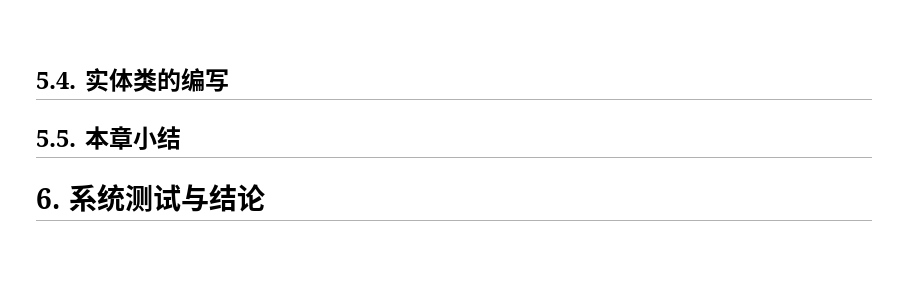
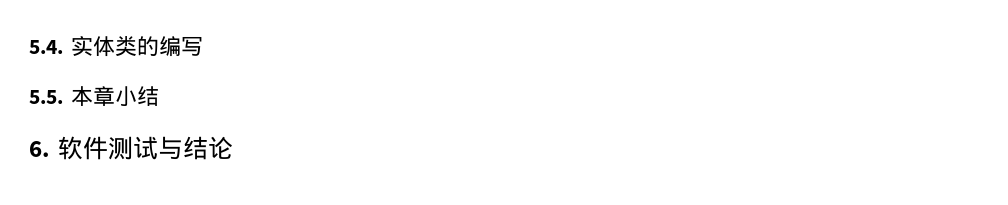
- 6.系统测试与结论
+ 6.软件测试与结论

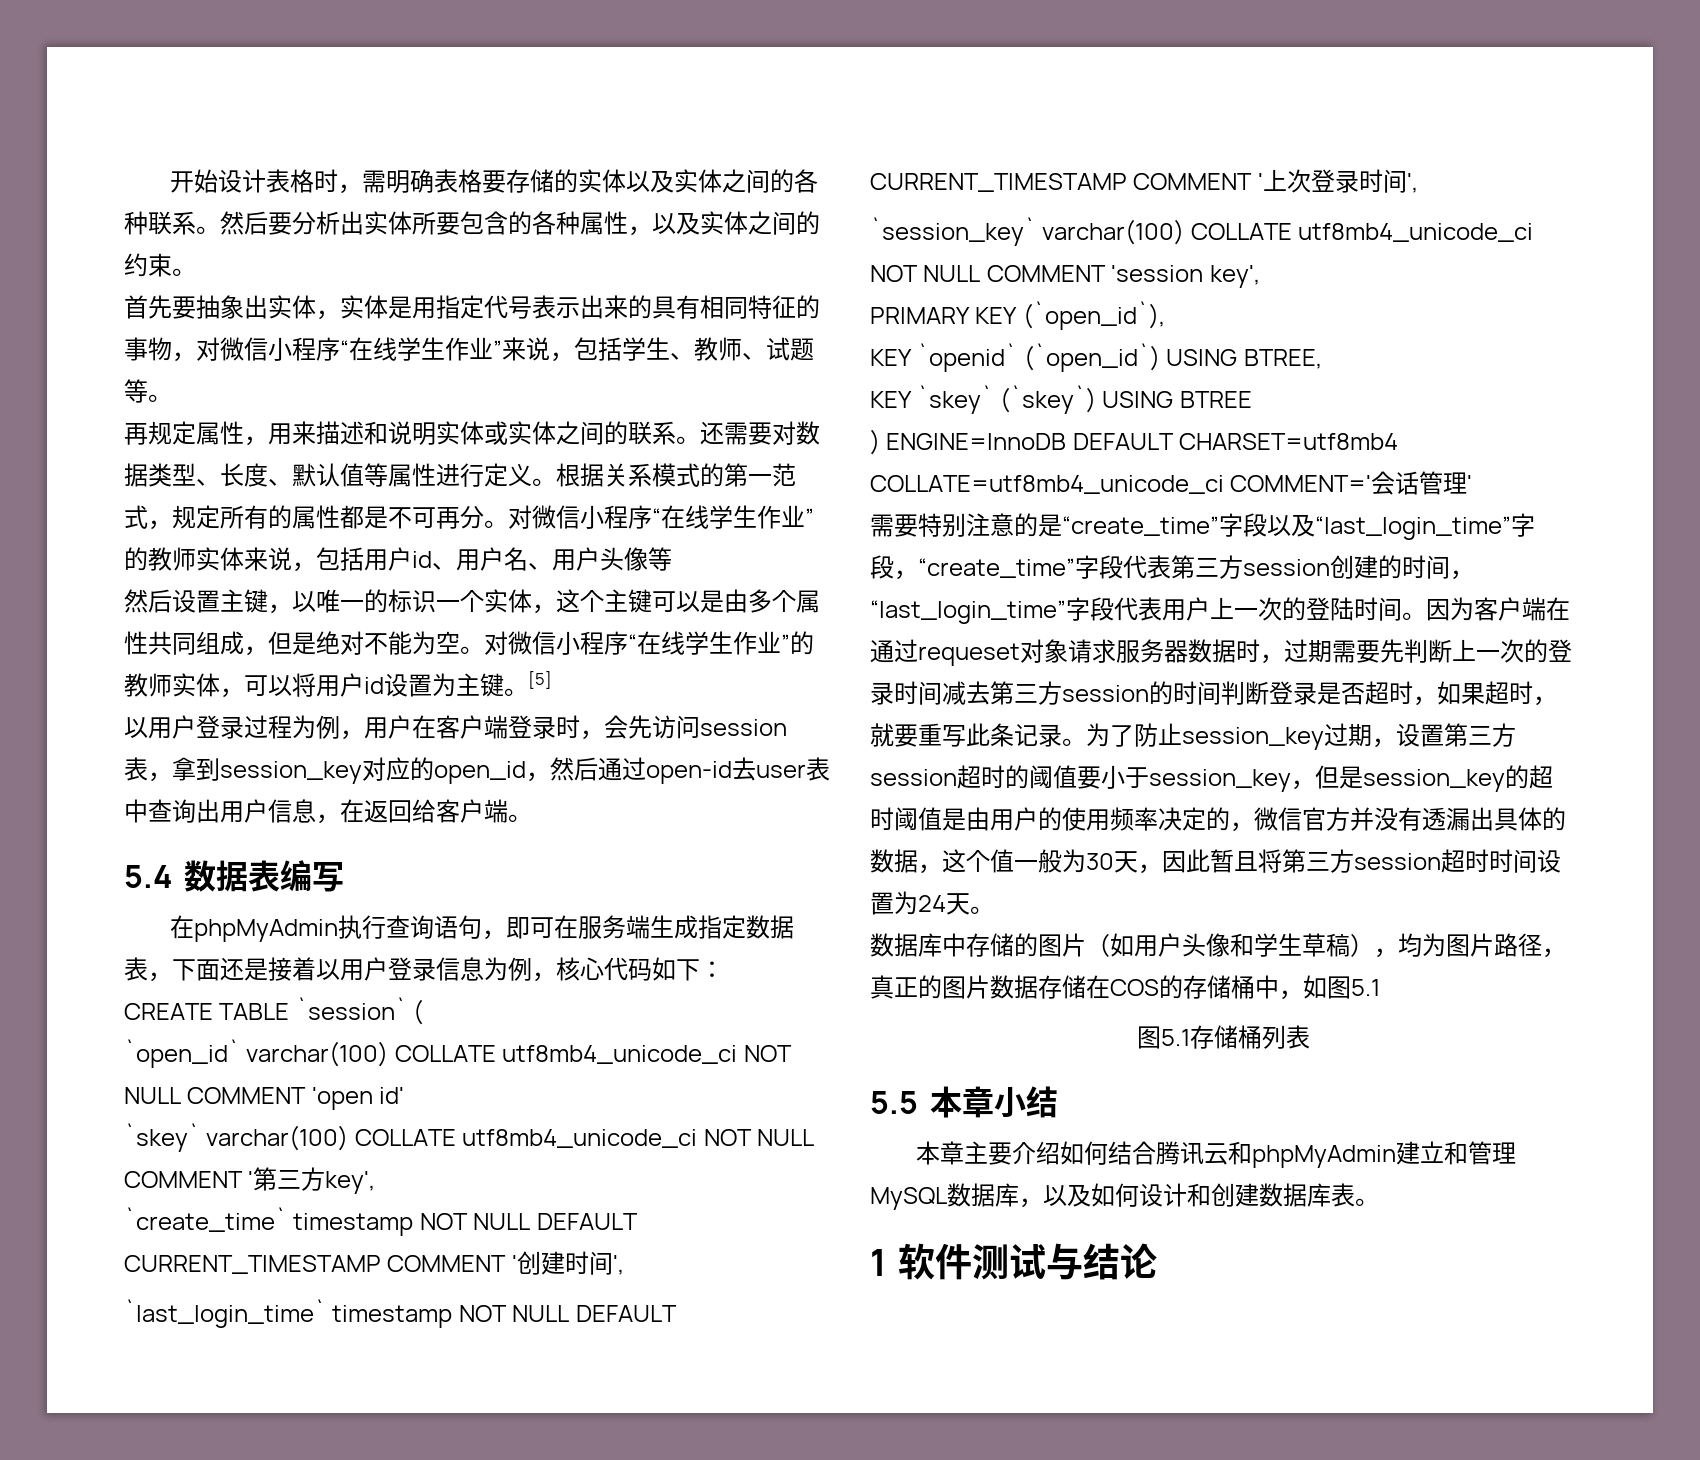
- 5.4.实体类的编写
- 5.5.本章小结
- 6.软件测试与结论
+ 开始设计表格时，需明确表格要存储的实体以及实体之间的各种联系。然后要分析出实体所要包含的各种属性，以及实体之间的约束。
+ 首先要抽象出实体，实体是用指定代号表示出来的具有相同特征的事物，对微信小程序“在线学生作业”来说，包括学生、教师、试题等。
+ 再规定属性，用来描述和说明实体或实体之间的联系。还需要对数据类型、长度、默认值等属性进行定义。根据关系模式的第一范式，规定所有的属性都是不可再分。对微信小程序“在线学生作业”的教师实体来说，包括用户id、用户名、用户头像等
+ 然后设置主键，以唯一的标识一个实体，这个主键可以是由多个属性共同组成，但是绝对不能为空。对微信小程序“在线学生作业”的教师实体，可以将用户id设置为主键。[5]
+ 以用户登录过程为例，用户在客户端登录时，会先访问session表，拿到session_key对应的open_id，然后通过open-id去user表中查询出用户信息，在返回给客户端。
+ 5.4数据表编写
+ 在phpMyAdmin执行查询语句，即可在服务端生成指定数据表，下面还是接着以用户登录信息为例，核心代码如下：
+ CREATE TABLE `session` (
+ `open_id` varchar(100) COLLATE utf8mb4_unicode_ci NOT NULL COMMENT 'open id'
+ `skey` varchar(100) COLLATE utf8mb4_unicode_ci NOT NULL COMMENT '第三方key',
+ `create_time` timestamp NOT NULL DEFAULT CURRENT_TIMESTAMP COMMENT '创建时间',
+ `last_login_time` timestamp NOT NULL DEFAULT CURRENT_TIMESTAMP COMMENT '上次登录时间',
+ `session_key` varchar(100) COLLATE utf8mb4_unicode_ci NOT NULL COMMENT 'session key',
+ PRIMARY KEY (`open_id`),
+ KEY `openid` (`open_id`) USING BTREE,
+ KEY `skey` (`skey`) USING BTREE
+ ) ENGINE=InnoDB DEFAULT CHARSET=utf8mb4 COLLATE=utf8mb4_unicode_ci COMMENT='会话管理'
+ 需要特别注意的是“create_time”字段以及“last_login_time”字段，“create_time”字段代表第三方session创建的时间，“last_login_time”字段代表用户上一次的登陆时间。因为客户端在通过requeset对象请求服务器数据时，过期需要先判断上一次的登录时间减去第三方session的时间判断登录是否超时，如果超时，就要重写此条记录。为了防止session_key过期，设置第三方session超时的阈值要小于session_key，但是session_key的超时阈值是由用户的使用频率决定的，微信官方并没有透漏出具体的数据，这个值一般为30天，因此暂且将第三方session超时时间设置为24天。
+ 数据库中存储的图片（如用户头像和学生草稿），均为图片路径，真正的图片数据存储在COS的存储桶中，如图5.1
+ 图5.1存储桶列表
+ 5.5本章小结
+ 本章主要介绍如何结合腾讯云和phpMyAdmin建立和管理MySQL数据库，以及如何设计和创建数据库表。
+ 1软件测试与结论

